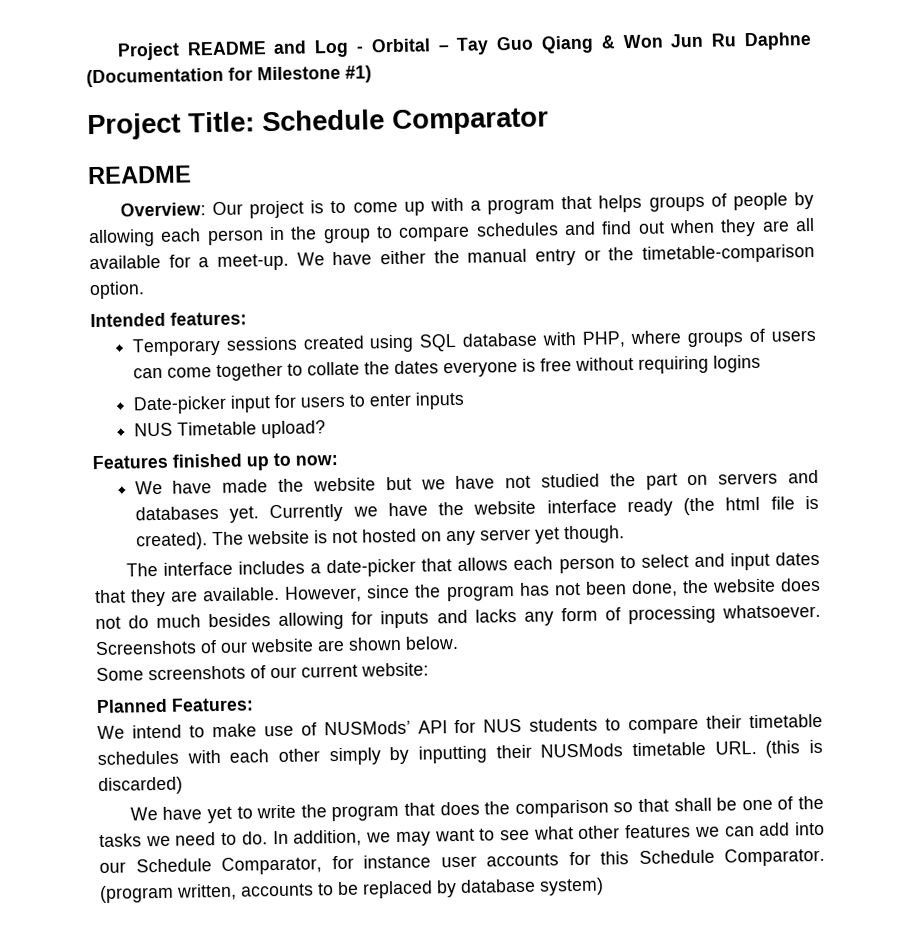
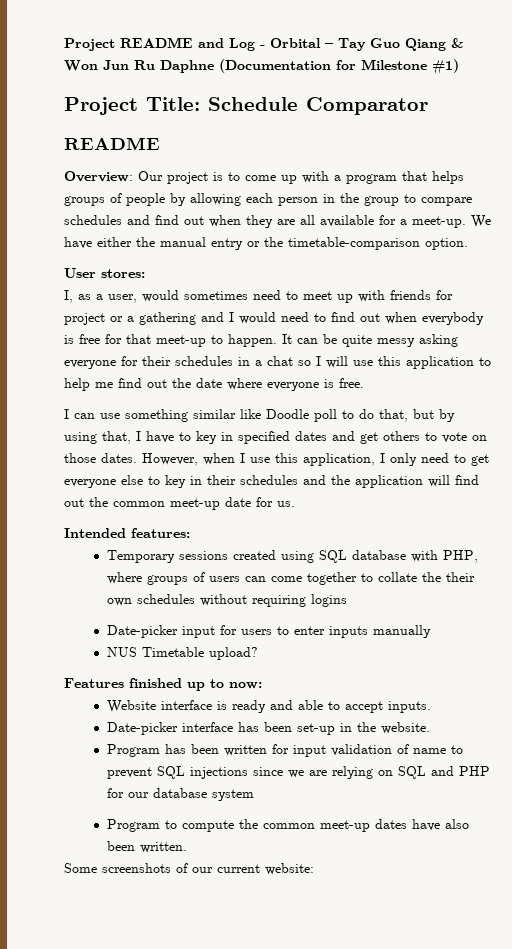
+ User stores:
+ I, as a user, would sometimes need to meet up with friends for project or a gathering and I would need to find out when everybody is free for that meet-up to happen. It can be quite messy asking everyone for their schedules in a chat so I will use this application to help me find out the date where everyone is free.
+ I can use something similar like Doodle poll to do that, but by using that, I have to key in specified dates and get others to vote on those dates. However, when I use this application, I only need to get everyone else to key in their schedules and the application will find out the common meet-up date for us.
- Temporary sessions created using SQL database with PHP, where groups of users can come together to collate the dates everyone is free without requiring logins
+ Temporary sessions created using SQL database with PHP, where groups of users can come together to collate the their own schedules without requiring logins
- Date-picker input for users to enter inputs
+ Date-picker input for users to enter inputs manually
- We have made the website but we have not studied the part on servers and databases yet. Currently we have the website interface ready (the html file is created). The website is not hosted on any server yet though.
- The interface includes a date-picker that allows each person to select and input dates that they are available. However, since the program has not been done, the website does not do much besides allowing for inputs and lacks any form of processing whatsoever. Screenshots of our website are shown below.
+ Website interface is ready and able to accept inputs.
+ Date-picker interface has been set-up in the website.
+ Program has been written for input validation of name to prevent SQL injections since we are relying on SQL and PHP for our database system
+ Program to compute the common meet-up dates have also been written.
- Planned Features:
- We intend to make use of NUSMods’ API for NUS students to compare their timetable schedules with each other simply by inputting their NUSMods timetable URL. (this is discarded)
- We have yet to write the program that does the comparison so that shall be one of the tasks we need to do. In addition, we may want to see what other features we can add into our Schedule Comparator, for instance user accounts for this Schedule Comparator. (program written, accounts to be replaced by database system)

